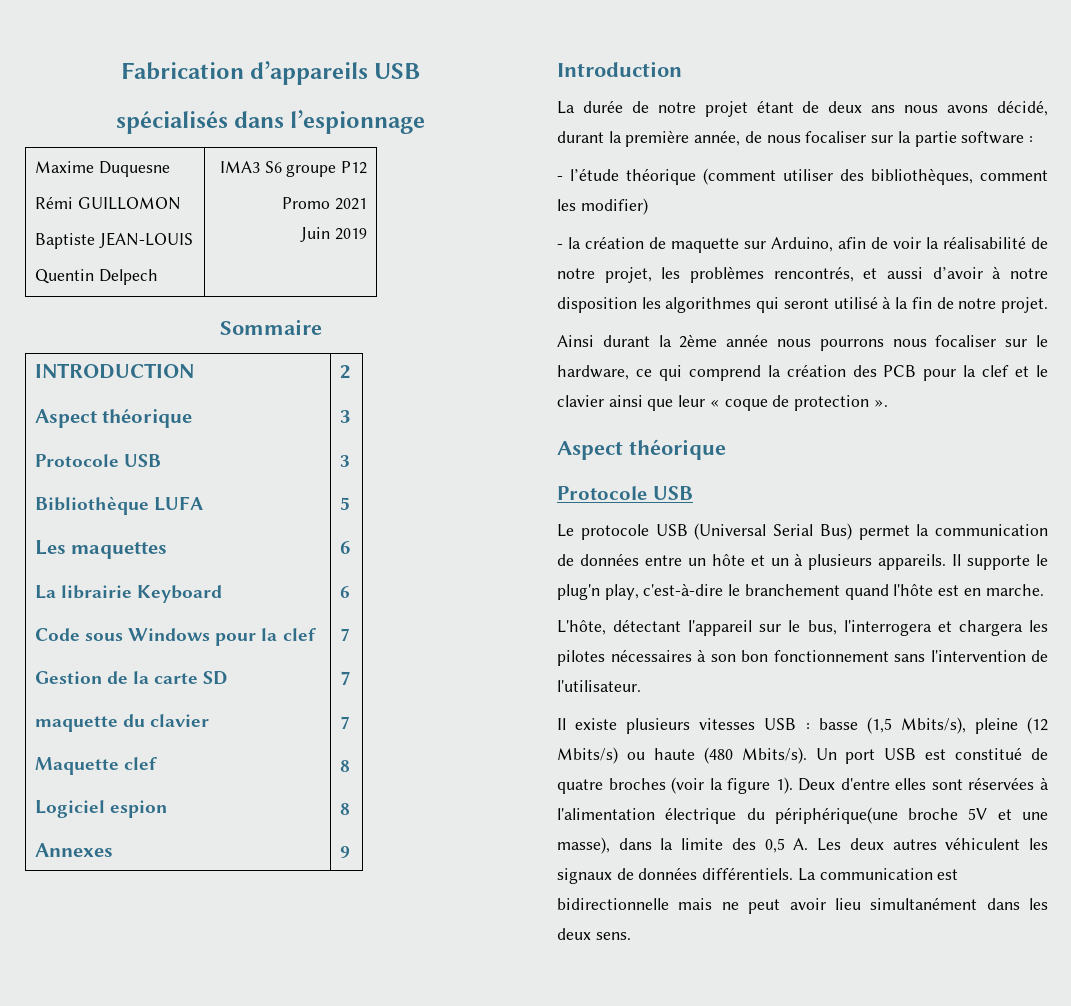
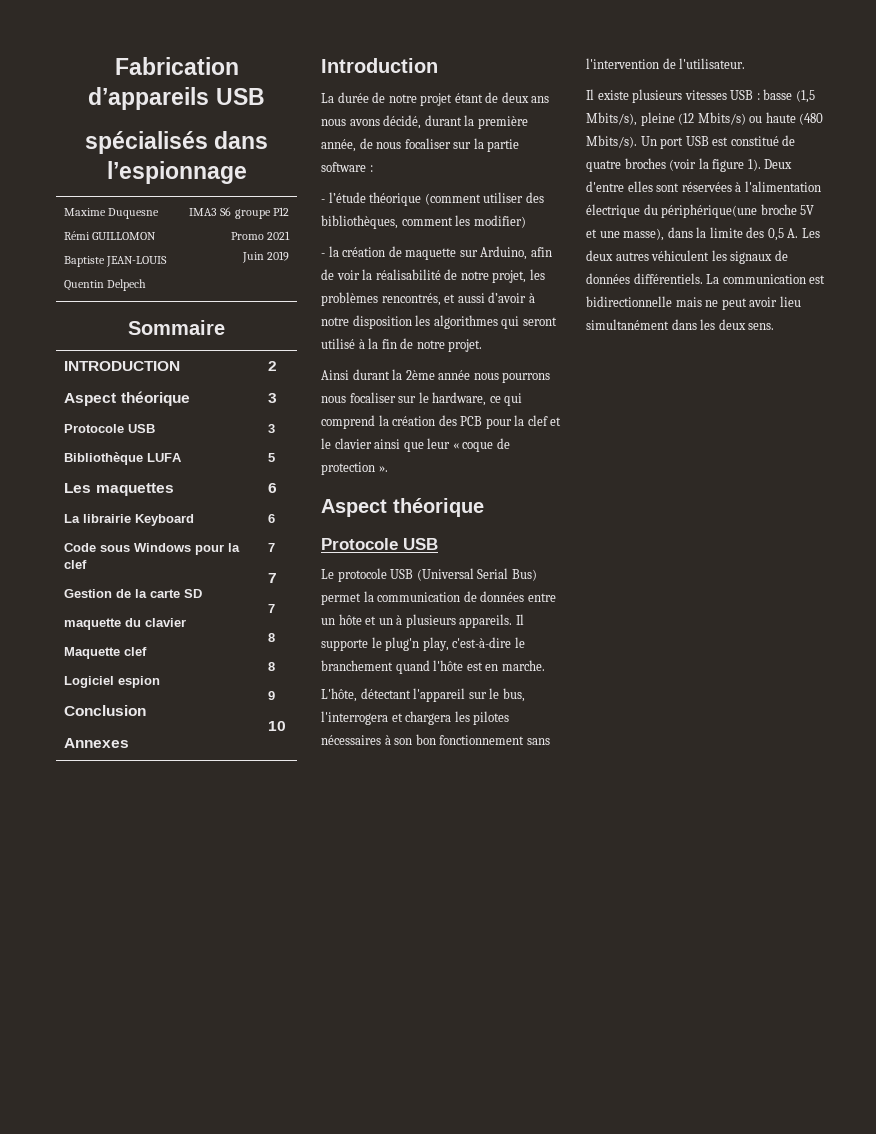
+ Conclusion
+ 10

